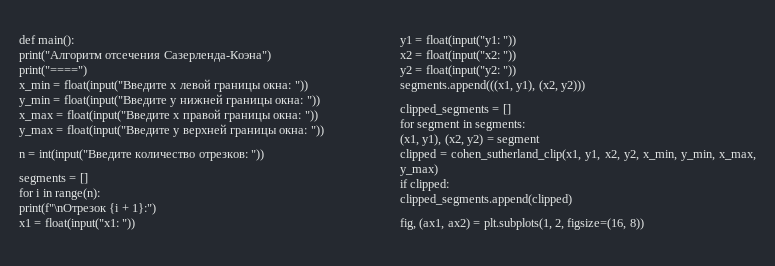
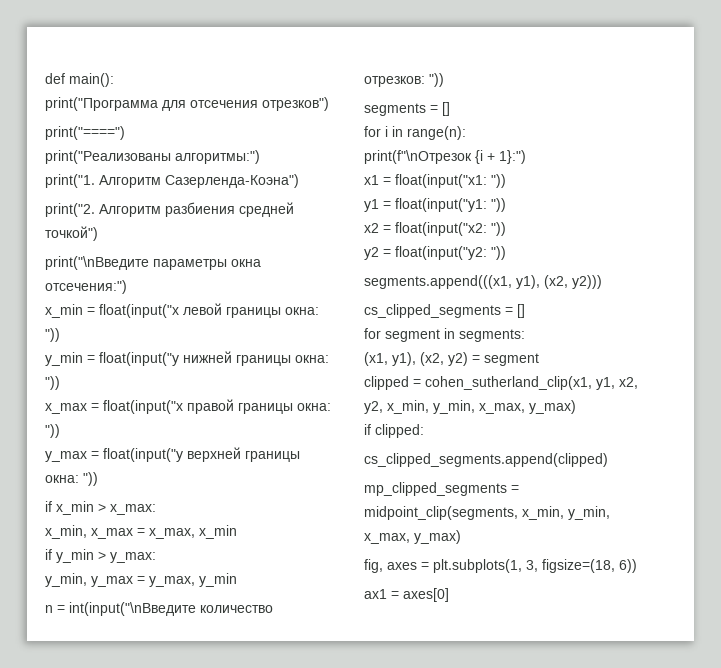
- print("Алгоритм отсечения Сазерленда-Коэна")
+ print("Программа для отсечения отрезков")
  print("====")
+ print("Реализованы алгоритмы:")
+ print("1. Алгоритм Сазерленда-Коэна")
+ print("2. Алгоритм разбиения средней точкой")
+ print("\nВведите параметры окна отсечения:")
- x_min = float(input("Введите x левой границы окна: "))
+ x_min = float(input("x левой границы окна: "))
- y_min = float(input("Введите y нижней границы окна: "))
+ y_min = float(input("y нижней границы окна: "))
- x_max = float(input("Введите x правой границы окна: "))
+ x_max = float(input("x правой границы окна: "))
- y_max = float(input("Введите y верхней границы окна: "))
+ y_max = float(input("y верхней границы окна: "))
+ if x_min > x_max:
+ x_min, x_max = x_max, x_min
+ if y_min > y_max:
+ y_min, y_max = y_max, y_min
- n = int(input("Введите количество отрезков: "))
+ n = int(input("\nВведите количество отрезков: "))
- clipped_segments = []
+ cs_clipped_segments = []
- clipped_segments.append(clipped)
- fig, (ax1, ax2) = plt.subplots(1, 2, figsize=(16, 8))
+ cs_clipped_segments.append(clipped)
+ mp_clipped_segments = midpoint_clip(segments, x_min, y_min, x_max, y_max)
+ fig, axes = plt.subplots(1, 3, figsize=(18, 6))
+ ax1 = axes[0]

